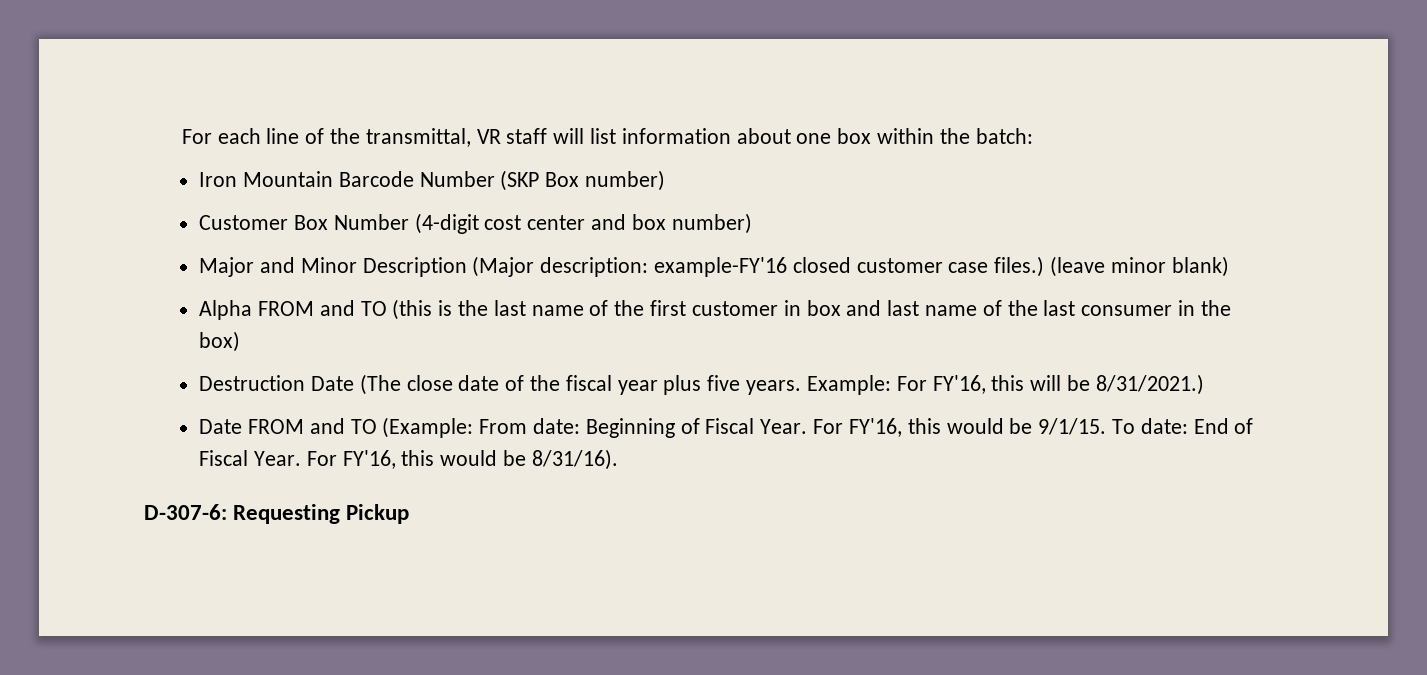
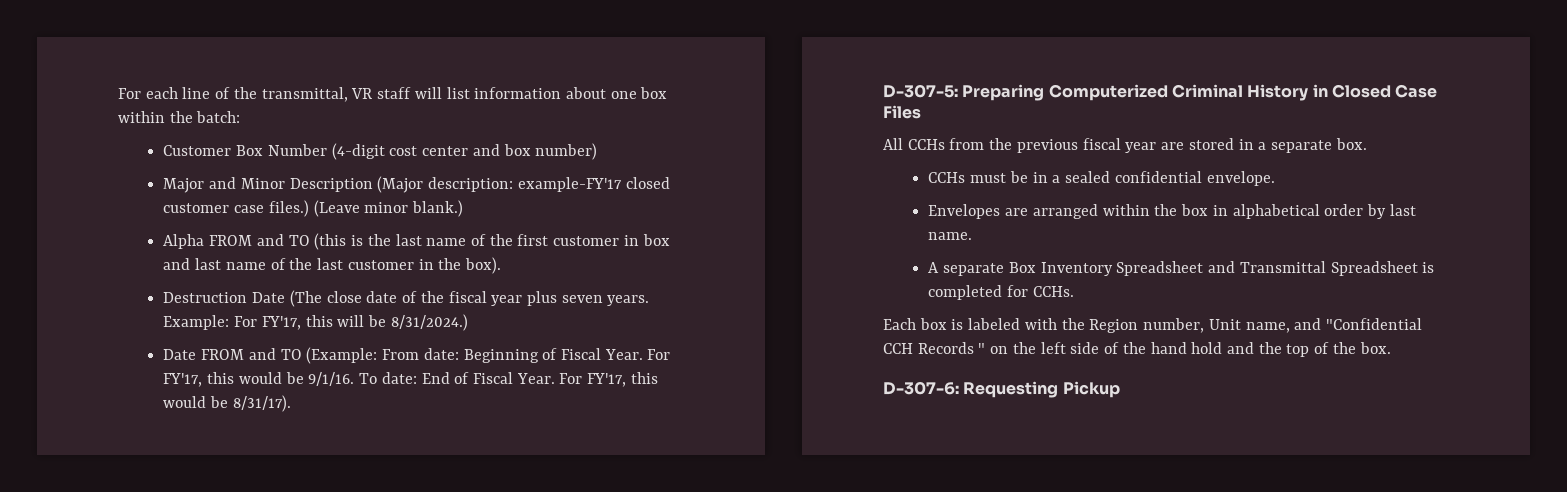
- Iron Mountain Barcode Number (SKP Box number)
- Major and Minor Description (Major description: example-FY'16 closed customer case files.)
+ Major and Minor Description (Major description: example-FY'17 closed customer case files.)
- (leave minor blank)
+ (Leave minor blank.)
- Alpha FROM and TO (this is the last name of the first customer in box and last name of the last consumer in the box)
+ Alpha FROM and TO (this is the last name of the first customer in box and last name of the last customer in the box).
- Destruction Date (The close date of the fiscal year plus five years.
+ Destruction Date (The close date of the fiscal year plus seven years.
- Example: For FY'16, this will be 8/31/2021.)
+ Example: For FY'17, this will be 8/31/2024.)
- For FY'16, this would be 9/1/15.
+ For FY'17, this would be 9/1/16.
- For FY'16, this would be 8/31/16).
+ For FY'17, this would be 8/31/17).
+ D-307-5: Preparing Computerized Criminal History in Closed Case Files
+ All CCHs from the previous fiscal year are stored in a separate box.
+ CCHs must be in a sealed confidential envelope.
+ Envelopes are arranged within the box in alphabetical order by last name.
+ A separate Box Inventory Spreadsheet and Transmittal Spreadsheet is completed for CCHs.
+ Each box is labeled with the Region number, Unit name, and "Confidential CCH Records " on the left side of the hand hold and the top of the box.

